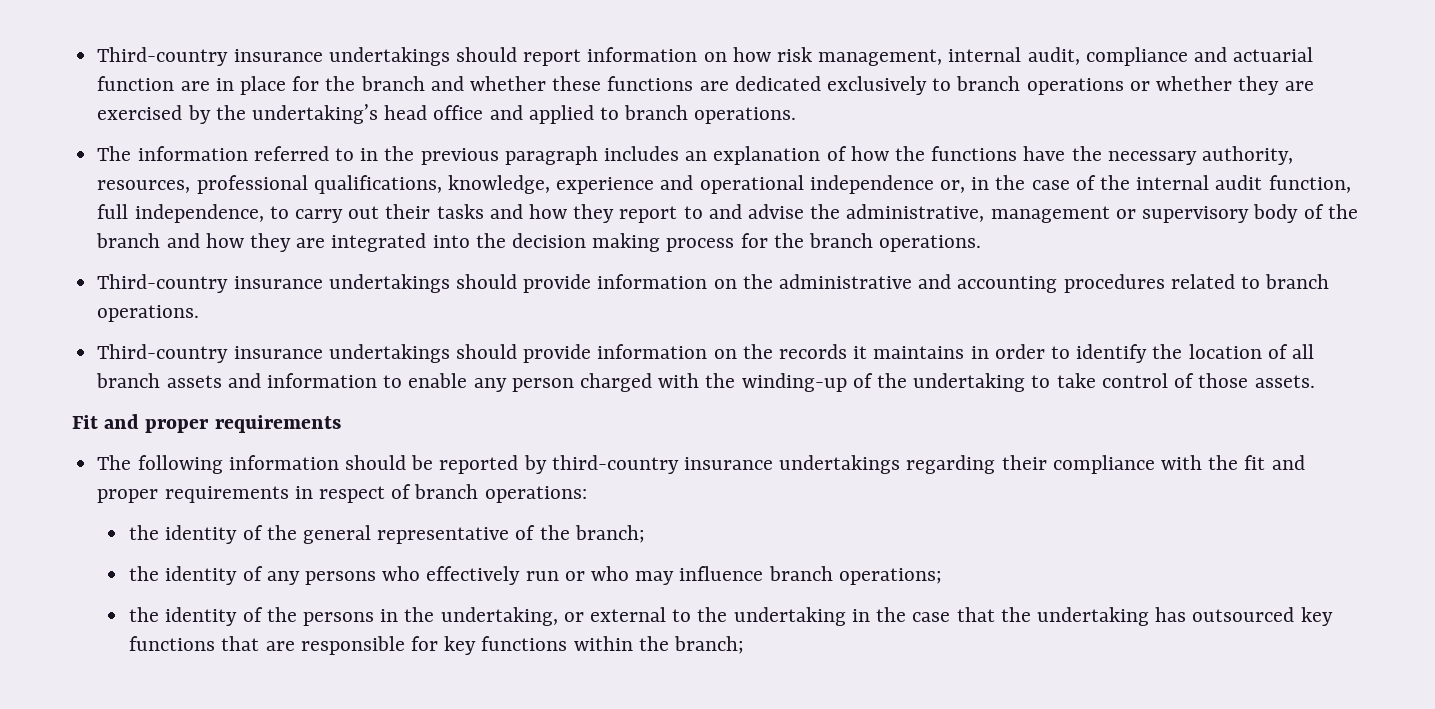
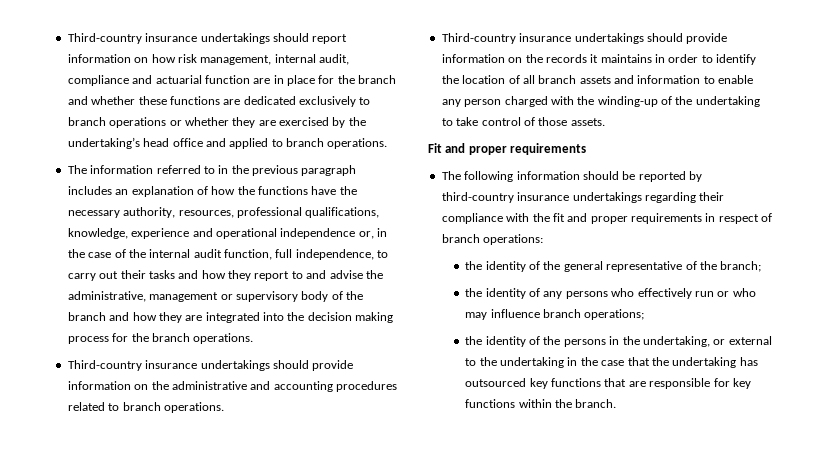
- the identity of the persons in the undertaking, or external to the undertaking in the case that the undertaking has outsourced key functions that are responsible for key functions within the branch;
+ the identity of the persons in the undertaking, or external to the undertaking in the case that the undertaking has outsourced key functions that are responsible for key functions within the branch.

